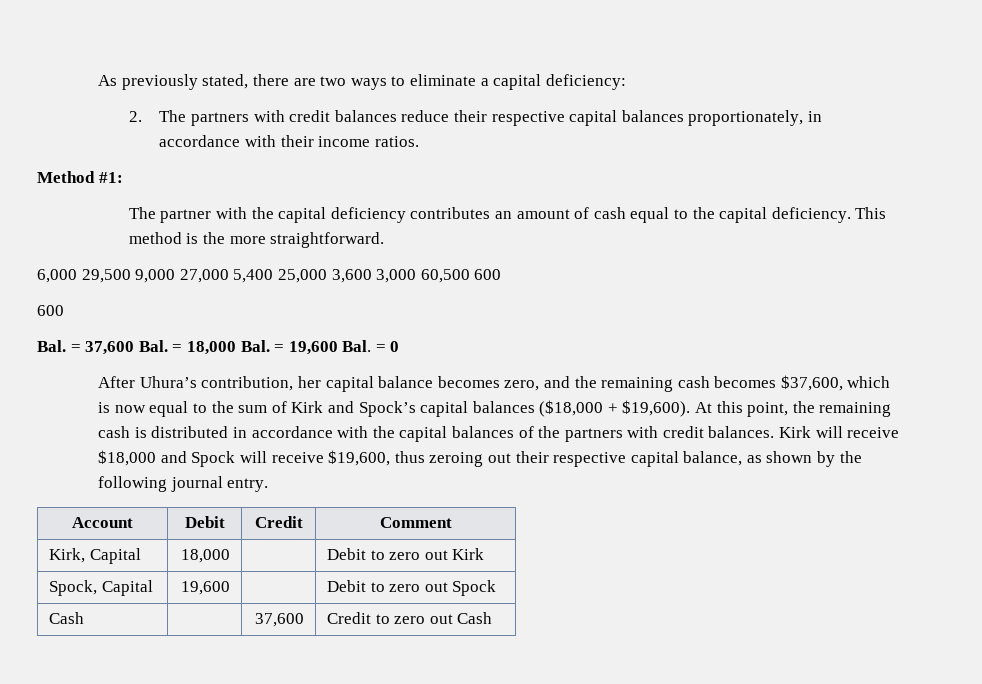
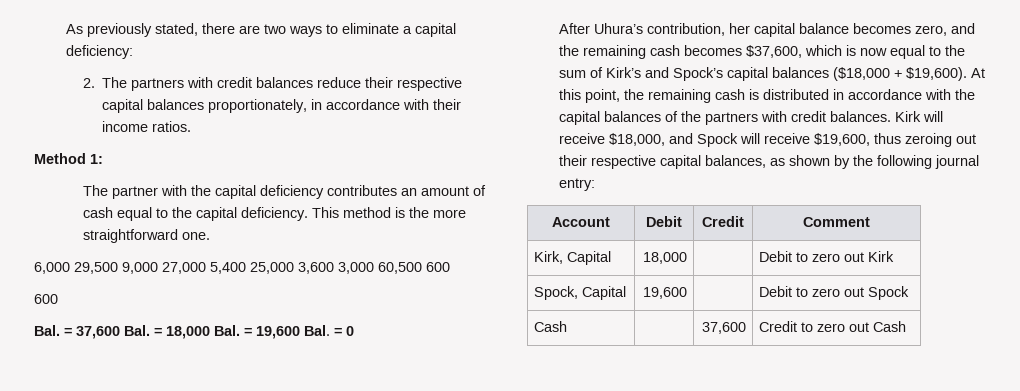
- Method #1:
+ Method 1:
- This method is the more straightforward.
+ This method is the more straightforward one.
- After Uhura’s contribution, her capital balance becomes zero, and the remaining cash becomes $37,600, which is now equal to the sum of Kirk and Spock’s capital balances ($18,000 + $19,600).
+ After Uhura’s contribution, her capital balance becomes zero, and the remaining cash becomes $37,600, which is now equal to the sum of Kirk’s and Spock’s capital balances ($18,000 + $19,600).
- Kirk will receive $18,000 and Spock will receive $19,600, thus zeroing out their respective capital balance, as shown by the following journal entry.
+ Kirk will receive $18,000, and Spock will receive $19,600, thus zeroing out their respective capital balances, as shown by the following journal entry:

